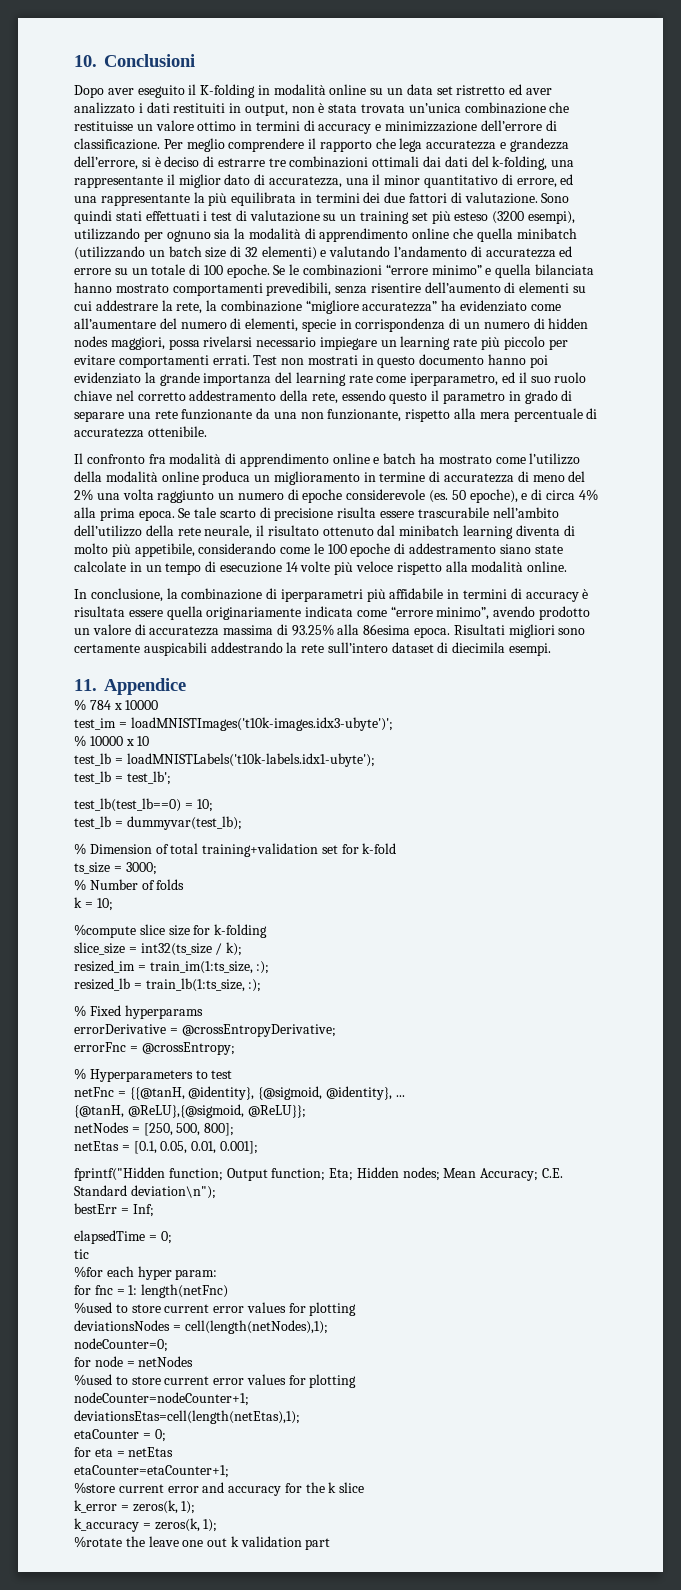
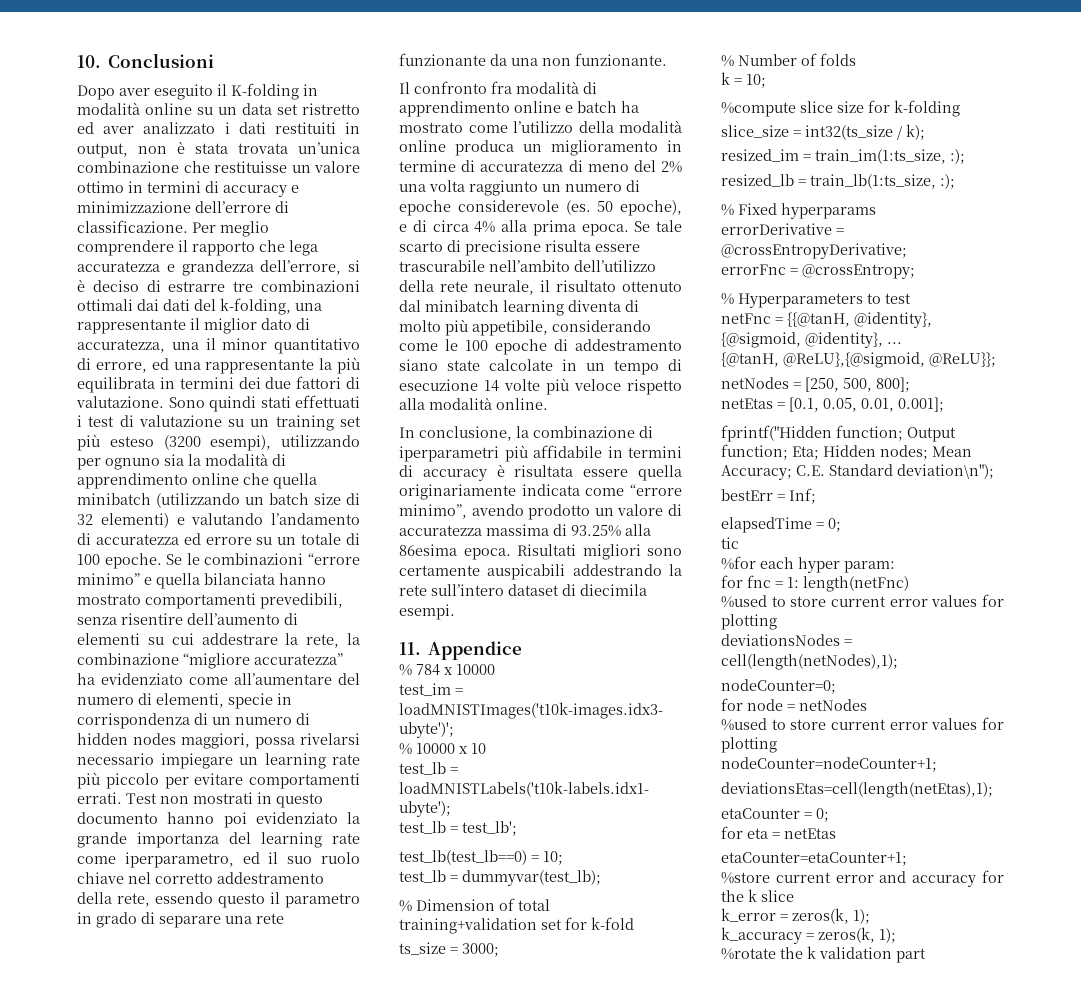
- Test non mostrati in questo documento hanno poi evidenziato la grande importanza del learning rate come iperparametro, ed il suo ruolo chiave nel corretto addestramento della rete, essendo questo il parametro in grado di separare una rete funzionante da una non funzionante, rispetto alla mera percentuale di accuratezza ottenibile.
+ Test non mostrati in questo documento hanno poi evidenziato la grande importanza del learning rate come iperparametro, ed il suo ruolo chiave nel corretto addestramento della rete, essendo questo il parametro in grado di separare una rete funzionante da una non funzionante.
- %rotate the leave one out k validation part
+ %rotate the k validation part

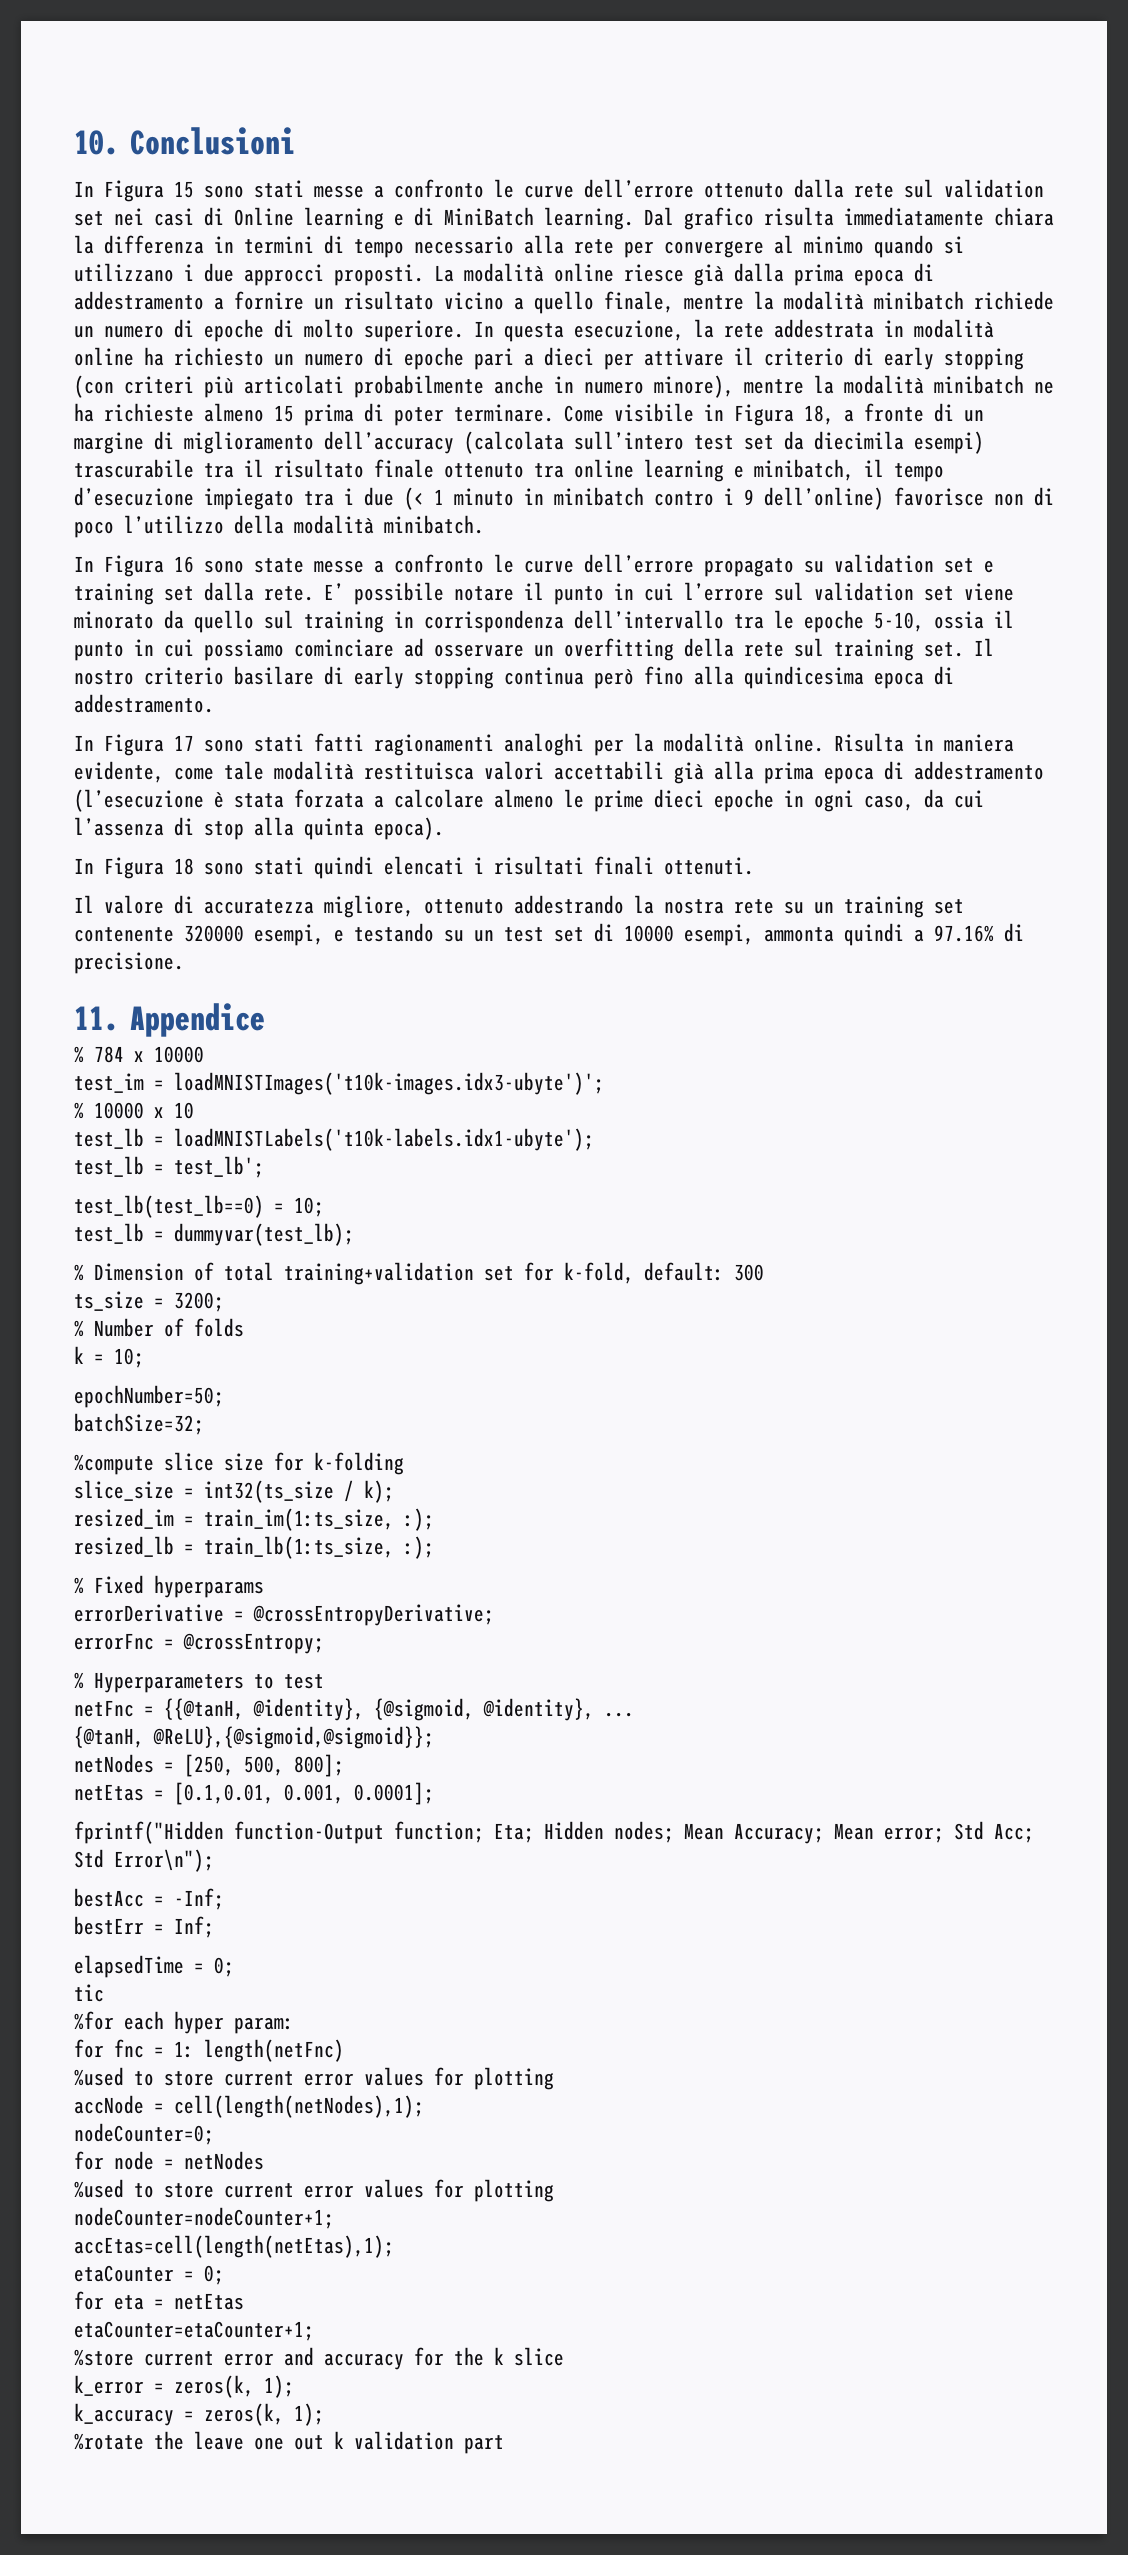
- Dopo aver eseguito il K-folding in modalità online su un data set ristretto ed aver analizzato i dati restituiti in output, non è stata trovata un’unica combinazione che restituisse un valore ottimo in termini di accuracy e minimizzazione dell’errore di classificazione. Per meglio comprendere il rapporto che lega accuratezza e grandezza dell’errore, si è deciso di estrarre tre combinazioni ottimali dai dati del k-folding, una rappresentante il miglior dato di accuratezza, una il minor quantitativo di errore, ed una rappresentante la più equilibrata in termini dei due fattori di valutazione. Sono quindi stati effettuati i test di valutazione su un training set più esteso (3200 esempi), utilizzando per ognuno sia la modalità di apprendimento online che quella minibatch (utilizzando un batch size di 32 elementi) e valutando l’andamento di accuratezza ed errore su un totale di 100 epoche. Se le combinazioni “errore minimo” e quella bilanciata hanno mostrato comportamenti prevedibili, senza risentire dell’aumento di elementi su cui addestrare la rete, la combinazione “migliore accuratezza” ha evidenziato come all’aumentare del numero di elementi, specie in corrispondenza di un numero di hidden nodes maggiori, possa rivelarsi necessario impiegare un learning rate più piccolo per evitare comportamenti errati. Test non mostrati in questo documento hanno poi evidenziato la grande importanza del learning rate come iperparametro, ed il suo ruolo chiave nel corretto addestramento della rete, essendo questo il parametro in grado di separare una rete funzionante da una non funzionante.
- Il confronto fra modalità di apprendimento online e batch ha mostrato come l’utilizzo della modalità online produca un miglioramento in termine di accuratezza di meno del 2% una volta raggiunto un numero di epoche considerevole (es. 50 epoche), e di circa 4% alla prima epoca. Se tale scarto di precisione risulta essere trascurabile nell’ambito dell’utilizzo della rete neurale, il risultato ottenuto dal minibatch learning diventa di molto più appetibile, considerando come le 100 epoche di addestramento siano state calcolate in un tempo di esecuzione 14 volte più veloce rispetto alla modalità online.
- In conclusione, la combinazione di iperparametri più affidabile in termini di accuracy è risultata essere quella originariamente indicata come “errore minimo”, avendo prodotto un valore di accuratezza massima di 93.25% alla 86esima epoca. Risultati migliori sono certamente auspicabili addestrando la rete sull’intero dataset di diecimila esempi.
+ In Figura 15 sono stati messe a confronto le curve dell’errore ottenuto dalla rete sul validation set nei casi di Online learning e di MiniBatch learning. Dal grafico risulta immediatamente chiara la differenza in termini di tempo necessario alla rete per convergere al minimo quando si utilizzano i due approcci proposti. La modalità online riesce già dalla prima epoca di addestramento a fornire un risultato vicino a quello finale, mentre la modalità minibatch richiede un numero di epoche di molto superiore. In questa esecuzione, la rete addestrata in modalità online ha richiesto un numero di epoche pari a dieci per attivare il criterio di early stopping (con criteri più articolati probabilmente anche in numero minore), mentre la modalità minibatch ne ha richieste almeno 15 prima di poter terminare. Come visibile in Figura 18, a fronte di un margine di miglioramento dell’accuracy (calcolata sull’intero test set da diecimila esempi) trascurabile tra il risultato finale ottenuto tra online learning e minibatch, il tempo d’esecuzione impiegato tra i due (< 1 minuto in minibatch contro i 9 dell’online) favorisce non di poco l’utilizzo della modalità minibatch.
+ In Figura 16 sono state messe a confronto le curve dell’errore propagato su validation set e training set dalla rete. E’ possibile notare il punto in cui l’errore sul validation set viene minorato da quello sul training in corrispondenza dell’intervallo tra le epoche 5-10, ossia il punto in cui possiamo cominciare ad osservare un overfitting della rete sul training set. Il nostro criterio basilare di early stopping continua però fino alla quindicesima epoca di addestramento.
+ In Figura 17 sono stati fatti ragionamenti analoghi per la modalità online. Risulta in maniera evidente, come tale modalità restituisca valori accettabili già alla prima epoca di addestramento (l’esecuzione è stata forzata a calcolare almeno le prime dieci epoche in ogni caso, da cui l’assenza di stop alla quinta epoca).
+ In Figura 18 sono stati quindi elencati i risultati finali ottenuti.
+ Il valore di accuratezza migliore, ottenuto addestrando la nostra rete su un training set contenente 320000 esempi, e testando su un test set di 10000 esempi, ammonta quindi a 97.16% di precisione.
- % Dimension of total training+validation set for k-fold
+ % Dimension of total training+validation set for k-fold, default: 300
- ts_size = 3000;
+ ts_size = 3200;
+ epochNumber=50;
+ batchSize=32;
- {@tanH, @ReLU},{@sigmoid, @ReLU}};
+ {@tanH, @ReLU},{@sigmoid,@sigmoid}};
- netEtas = [0.1, 0.05, 0.01, 0.001];
+ netEtas = [0.1,0.01, 0.001, 0.0001];
- fprintf("Hidden function; Output function; Eta; Hidden nodes; Mean Accuracy; C.E. Standard deviation\n");
+ fprintf("Hidden function-Output function; Eta; Hidden nodes; Mean Accuracy; Mean error; Std Acc; Std Error\n");
+ bestAcc = -Inf;
- deviationsNodes = cell(length(netNodes),1);
+ accNode = cell(length(netNodes),1);
- deviationsEtas=cell(length(netEtas),1);
+ accEtas=cell(length(netEtas),1);
- %rotate the k validation part
+ %rotate the leave one out k validation part

